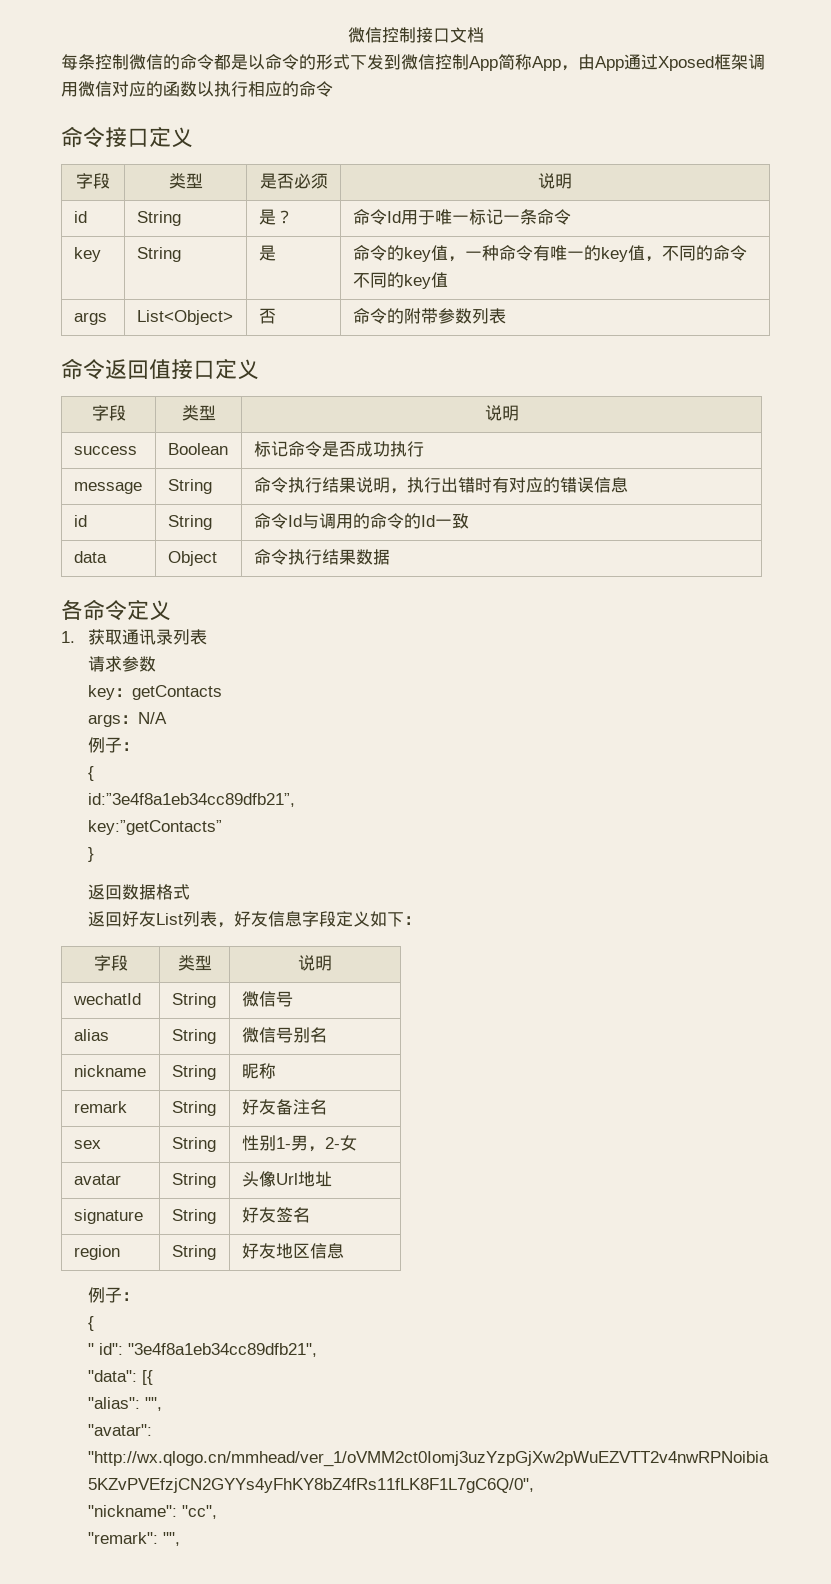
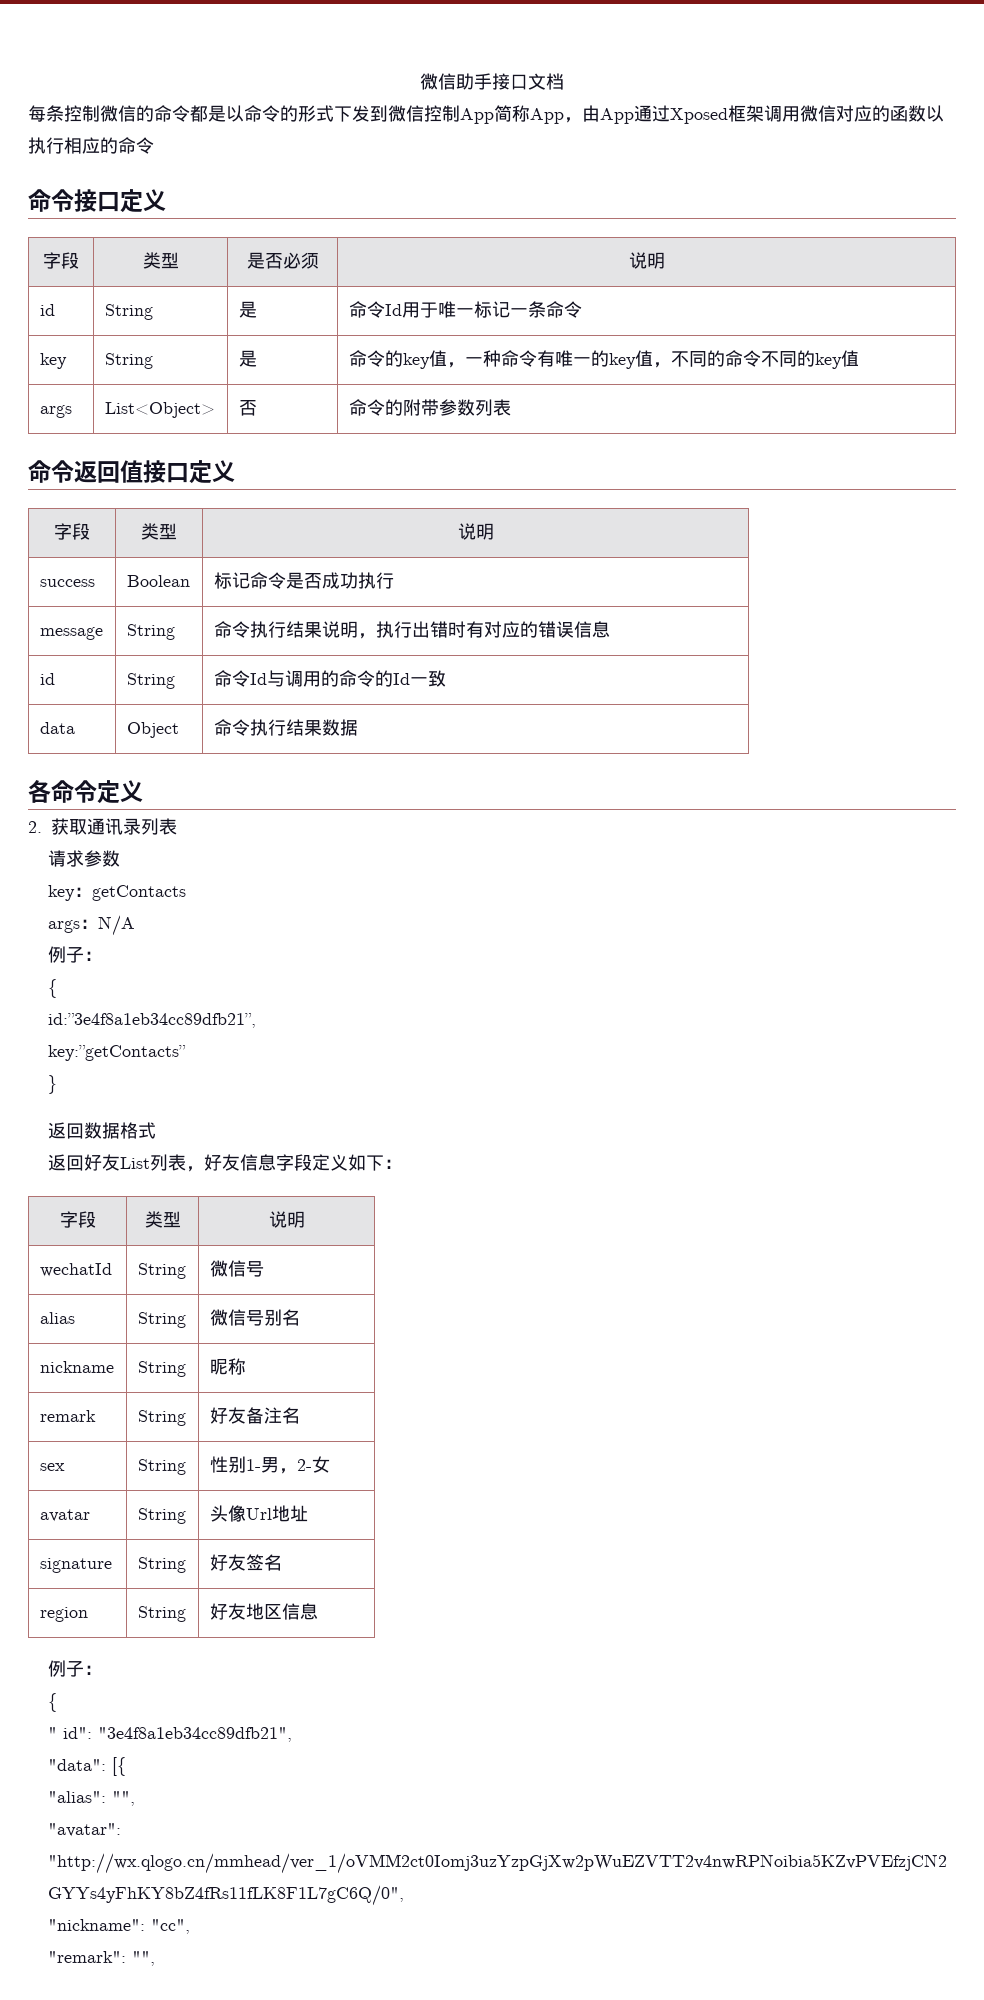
- 微信控制接口文档
+ 微信助手接口文档
- id | String | 是？ | 命令Id用于唯一标记一条命令
+ id | String | 是 | 命令Id用于唯一标记一条命令
- 1.获取通讯录列表
+ 2.获取通讯录列表

